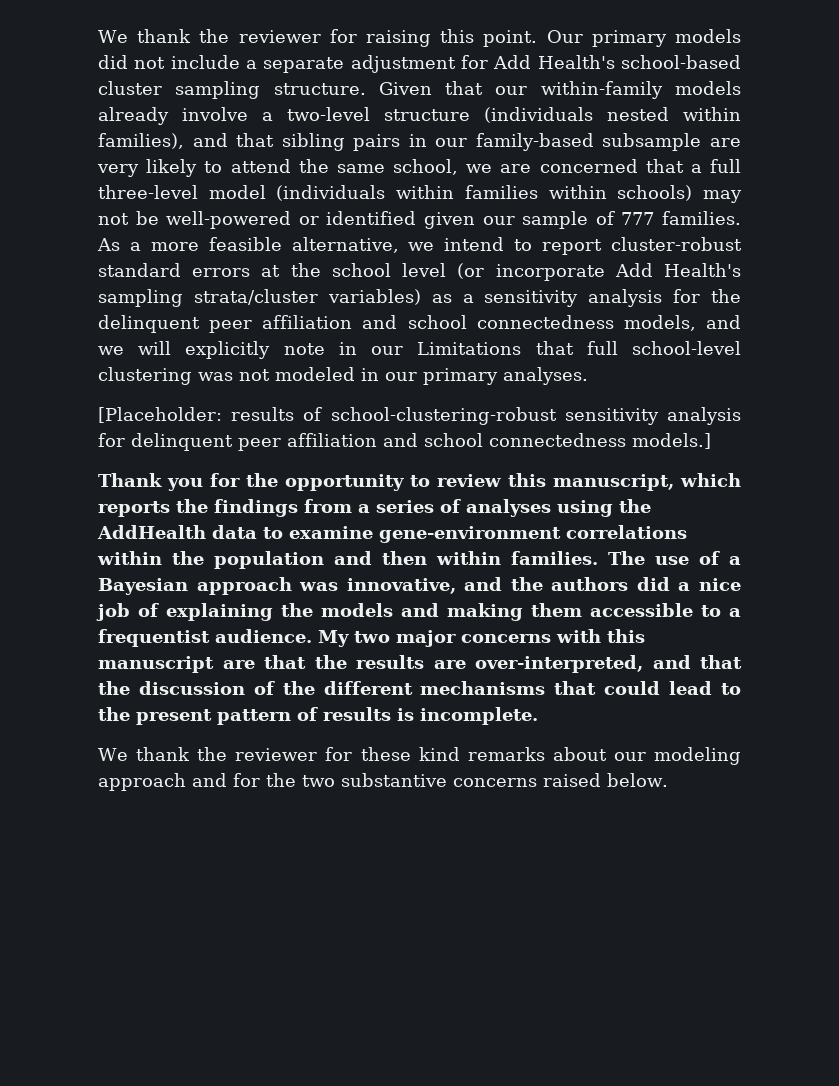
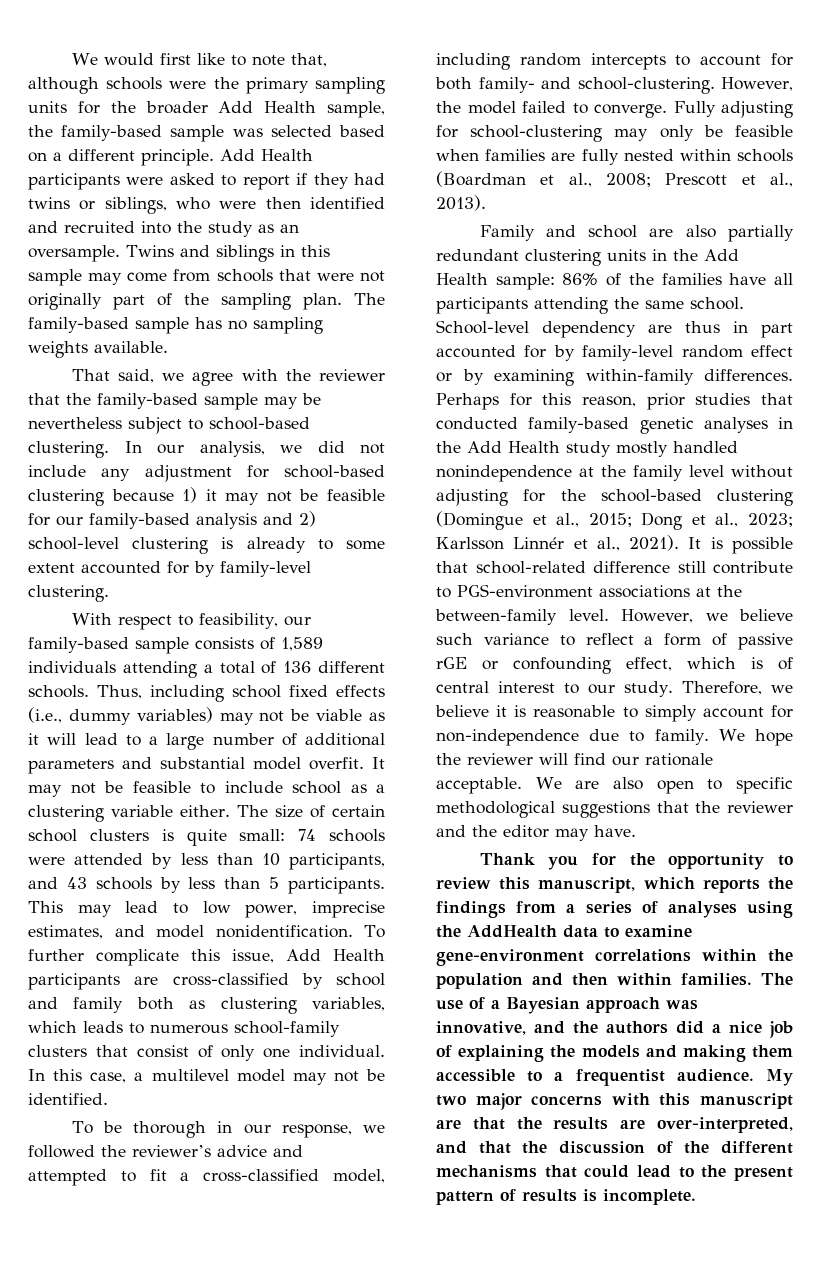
- We thank the reviewer for raising this point. Our primary models did not include a separate adjustment for Add Health's school-based cluster sampling structure. Given that our within-family models already involve a two-level structure (individuals nested within families), and that sibling pairs in our family-based subsample are very likely to attend the same school, we are concerned that a full three-level model (individuals within families within schools) may not be well-powered or identified given our sample of 777 families. As a more feasible alternative, we intend to report cluster-robust standard errors at the school level (or incorporate Add Health's sampling strata/cluster variables) as a sensitivity analysis for the delinquent peer affiliation and school connectedness models, and we will explicitly note in our Limitations that full school-level clustering was not modeled in our primary analyses.
- [Placeholder: results of school-clustering-robust sensitivity analysis for delinquent peer affiliation and school connectedness models.]
+ We would first like to note that, although schools were the primary sampling units for the broader Add Health sample, the family-based sample was selected based on a different principle. Add Health participants were asked to report if they had twins or siblings, who were then identified and recruited into the study as an oversample. Twins and siblings in this sample may come from schools that were not originally part of the sampling plan. The family-based sample has no sampling weights available.
+ That said, we agree with the reviewer that the family-based sample may be nevertheless subject to school-based clustering. In our analysis, we did not include any adjustment for school-based clustering because 1) it may not be feasible for our family-based analysis and 2) school-level clustering is already to some extent accounted for by family-level clustering.
+ With respect to feasibility, our family-based sample consists of 1,589 individuals attending a total of 136 different schools. Thus, including school fixed effects (i.e., dummy variables) may not be viable as it will lead to a large number of additional parameters and substantial model overfit. It may not be feasible to include school as a clustering variable either. The size of certain school clusters is quite small: 74 schools were attended by less than 10 participants, and 43 schools by less than 5 participants. This may lead to low power, imprecise estimates, and model nonidentification. To further complicate this issue, Add Health participants are cross-classified by school and family both as clustering variables, which leads to numerous school-family clusters that consist of only one individual. In this case, a multilevel model may not be identified.
+ To be thorough in our response, we followed the reviewer’s advice and attempted to fit a cross-classified model, including random intercepts to account for both family- and school-clustering. However, the model failed to converge. Fully adjusting for school-clustering may only be feasible when families are fully nested within schools (Boardman et al., 2008; Prescott et al., 2013).
+ Family and school are also partially redundant clustering units in the Add Health sample: 86% of the families have all participants attending the same school. School-level dependency are thus in part accounted for by family-level random effect or by examining within-family differences. Perhaps for this reason, prior studies that conducted family-based genetic analyses in the Add Health study mostly handled nonindependence at the family level without adjusting for the school-based clustering (Domingue et al., 2015; Dong et al., 2023; Karlsson Linnér et al., 2021). It is possible that school-related difference still contribute to PGS-environment associations at the between-family level. However, we believe such variance to reflect a form of passive rGE or confounding effect, which is of central interest to our study. Therefore, we believe it is reasonable to simply account for non-independence due to family. We hope the reviewer will find our rationale acceptable. We are also open to specific methodological suggestions that the reviewer and the editor may have.
- We thank the reviewer for these kind remarks about our modeling approach and for the two substantive concerns raised below.

